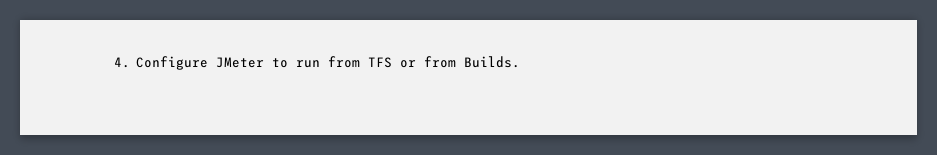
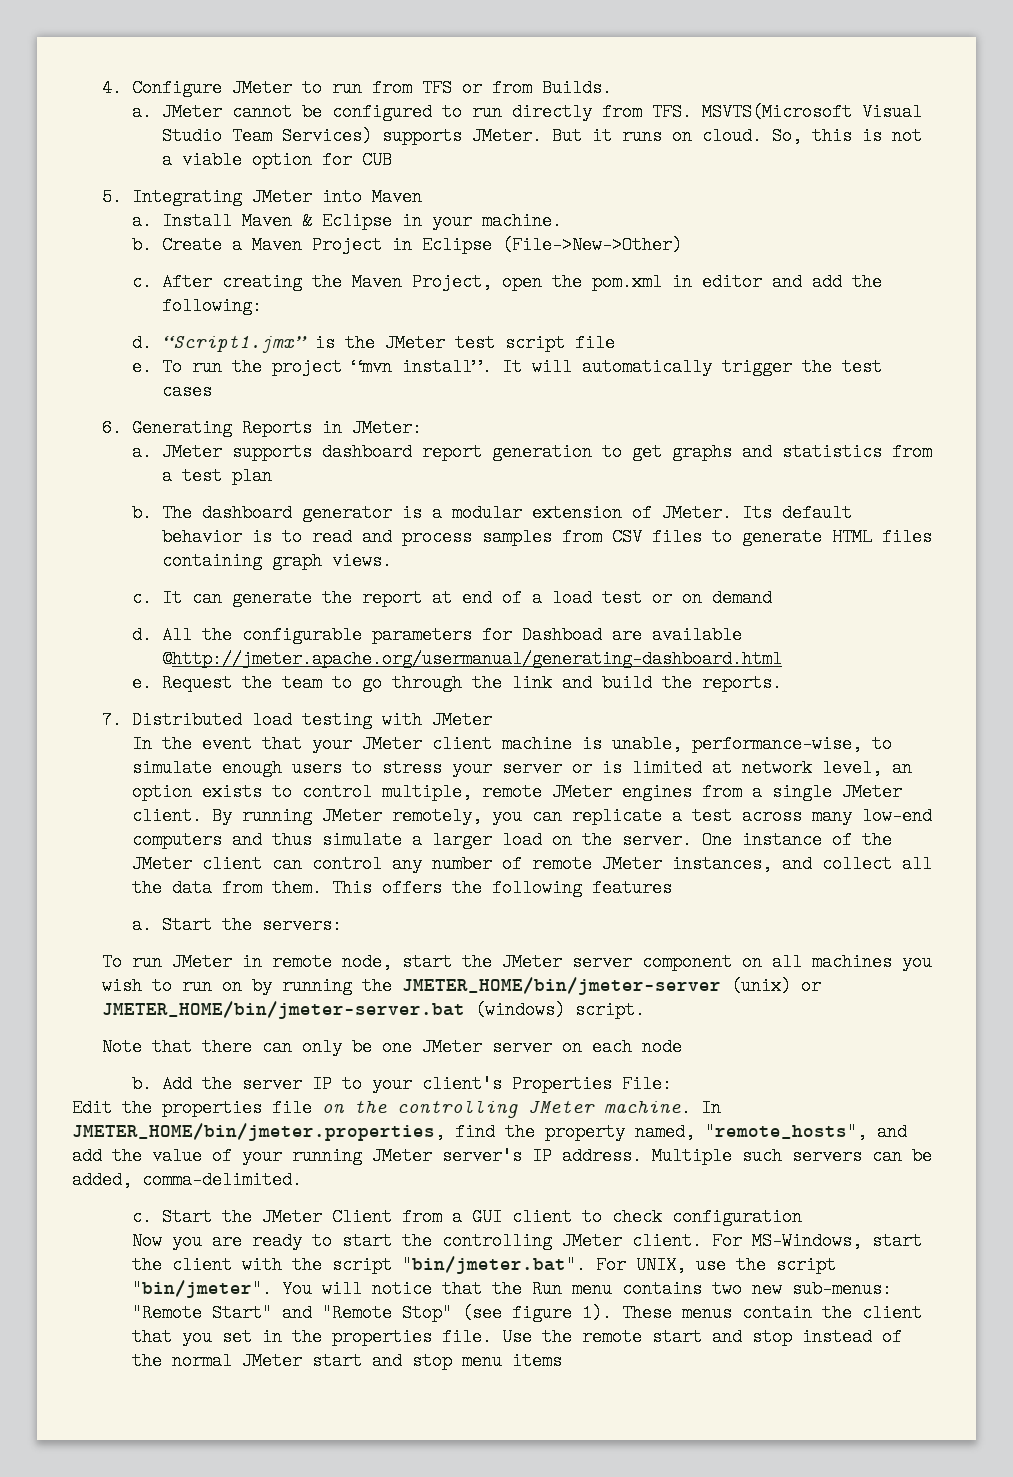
+ a. JMeter cannot be configured to run directly from TFS. MSVTS(Microsoft Visual Studio Team Services) supports JMeter. But it runs on cloud. So, this is not a viable option for CUB
+ 5. Integrating JMeter into Maven
+ a. Install Maven & Eclipse in your machine.
+ b. Create a Maven Project in Eclipse (File->New->Other)
+ c. After creating the Maven Project, open the pom.xml in editor and add the following:
+ d. “Script1.jmx” is the JMeter test script file
+ e. To run the project “mvn install”. It will automatically trigger the test cases
+ 6. Generating Reports in JMeter:
+ a. JMeter supports dashboard report generation to get graphs and statistics from a test plan
+ b. The dashboard generator is a modular extension of JMeter. Its default behavior is to read and process samples from CSV files to generate HTML files containing graph views.
+ c. It can generate the report at end of a load test or on demand
+ d. All the configurable parameters for Dashboad are available @http://jmeter.apache.org/usermanual/generating-dashboard.html
+ e. Request the team to go through the link and build the reports.
+ 7. Distributed load testing with JMeter
+ In the event that your JMeter client machine is unable, performance-wise, to simulate enough users to stress your server or is limited at network level, an option exists to control multiple, remote JMeter engines from a single JMeter client. By running JMeter remotely, you can replicate a test across many low-end computers and thus simulate a larger load on the server. One instance of the JMeter client can control any number of remote JMeter instances, and collect all the data from them. This offers the following features
+ a. Start the servers:
+ To run JMeter in remote node, start the JMeter server component on all machines you wish to run on by running the JMETER_HOME/bin/jmeter-server (unix) or JMETER_HOME/bin/jmeter-server.bat (windows) script.
+ Note that there can only be one JMeter server on each node
+ b. Add the server IP to your client's Properties File:
+ Edit the properties file on the controlling JMeter machine. In JMETER_HOME/bin/jmeter.properties, find the property named, "remote_hosts", and add the value of your running JMeter server's IP address. Multiple such servers can be added, comma-delimited.
+ c. Start the JMeter Client from a GUI client to check configuration
+ Now you are ready to start the controlling JMeter client. For MS-Windows, start the client with the script "bin/jmeter.bat". For UNIX, use the script "bin/jmeter". You will notice that the Run menu contains two new sub-menus: "Remote Start" and "Remote Stop" (see figure 1). These menus contain the client that you set in the properties file. Use the remote start and stop instead of the normal JMeter start and stop menu items

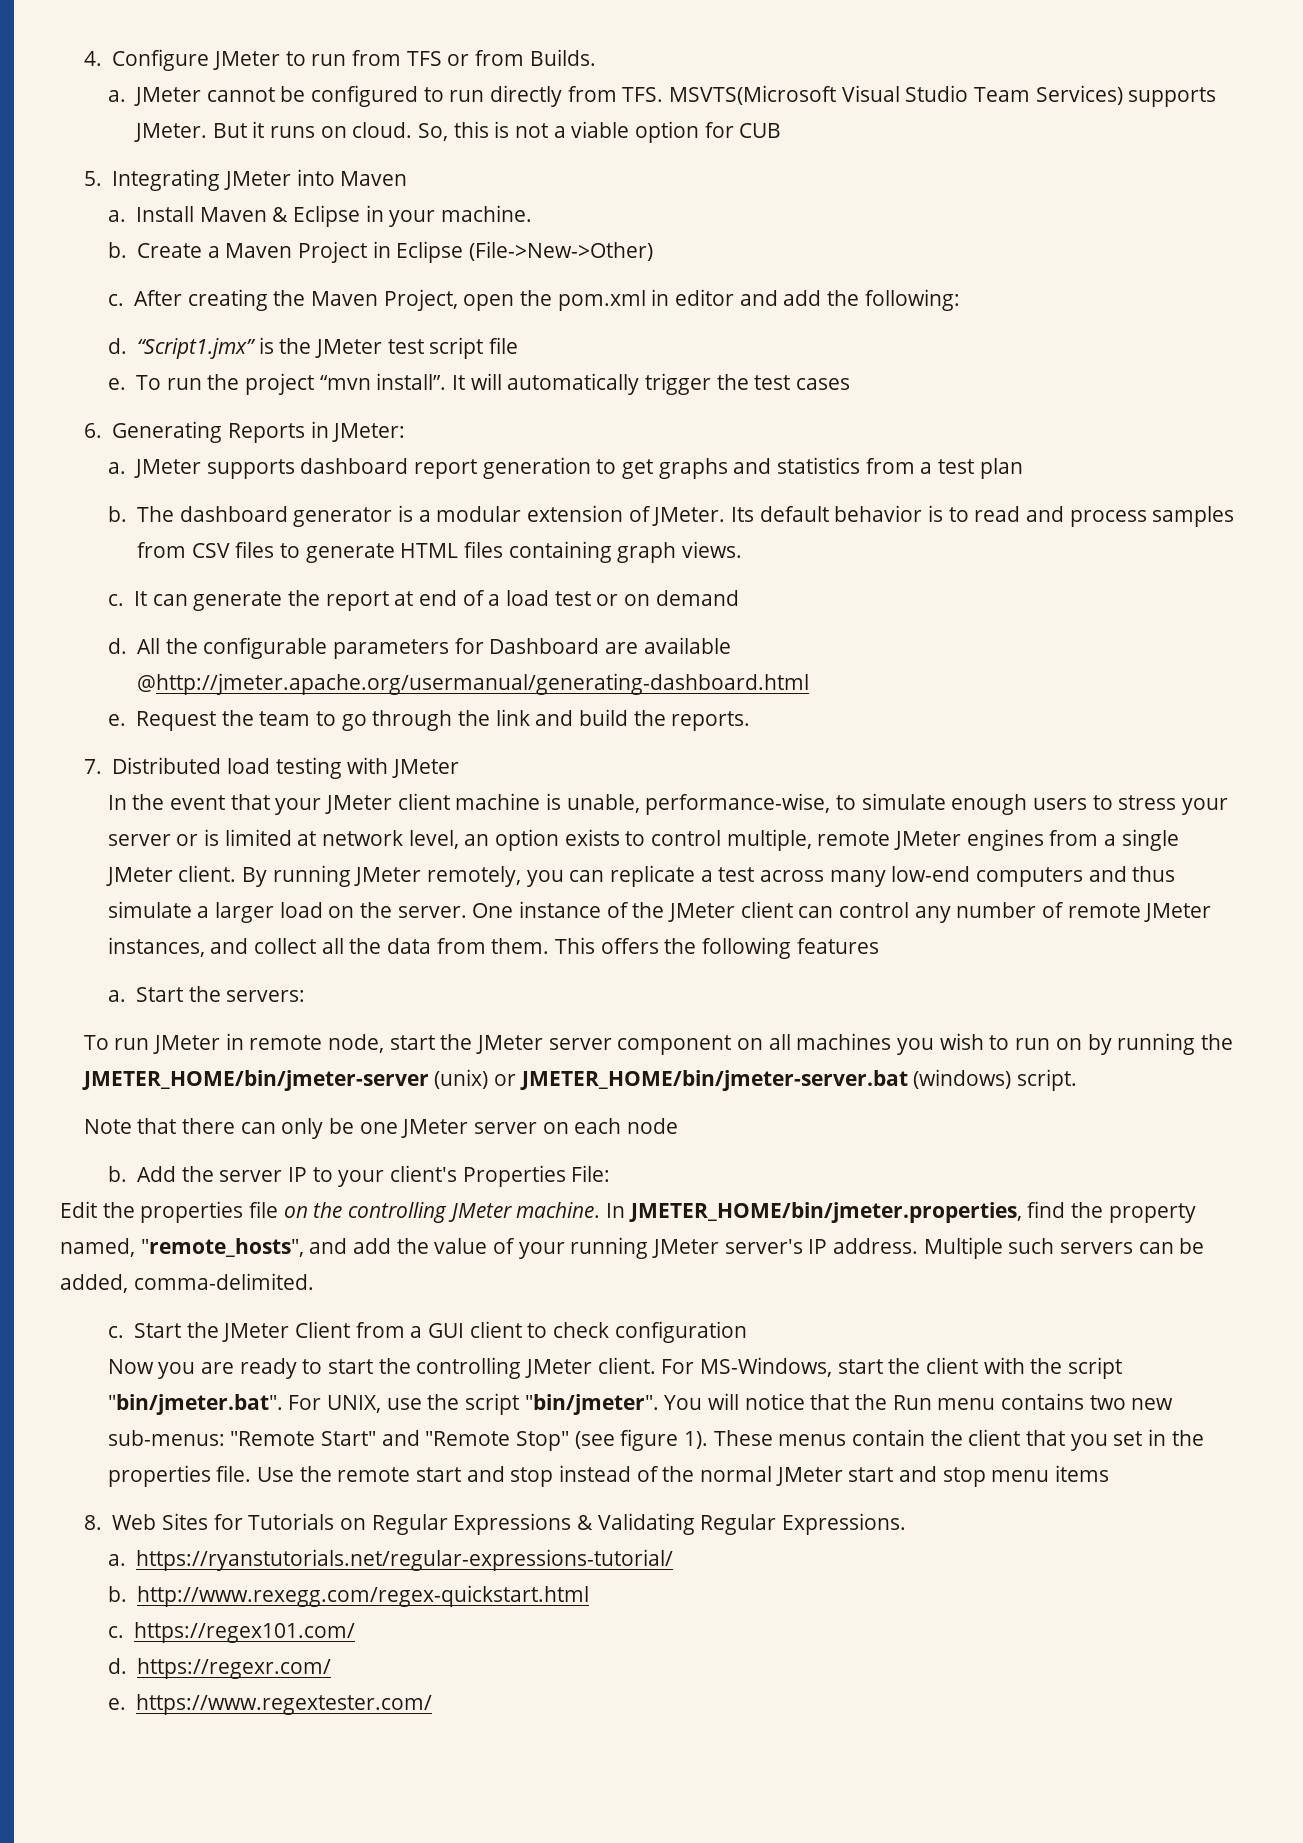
- All the configurable parameters for Dashboad are available @http://jmeter.apache.org/usermanual/generating-dashboard.html
+ All the configurable parameters for Dashboard are available @http://jmeter.apache.org/usermanual/generating-dashboard.html
+ 8. Web Sites for Tutorials on Regular Expressions & Validating Regular Expressions.
+ a. https://ryanstutorials.net/regular-expressions-tutorial/
+ b. http://www.rexegg.com/regex-quickstart.html
+ c. https://regex101.com/
+ d. https://regexr.com/
+ e. https://www.regextester.com/

